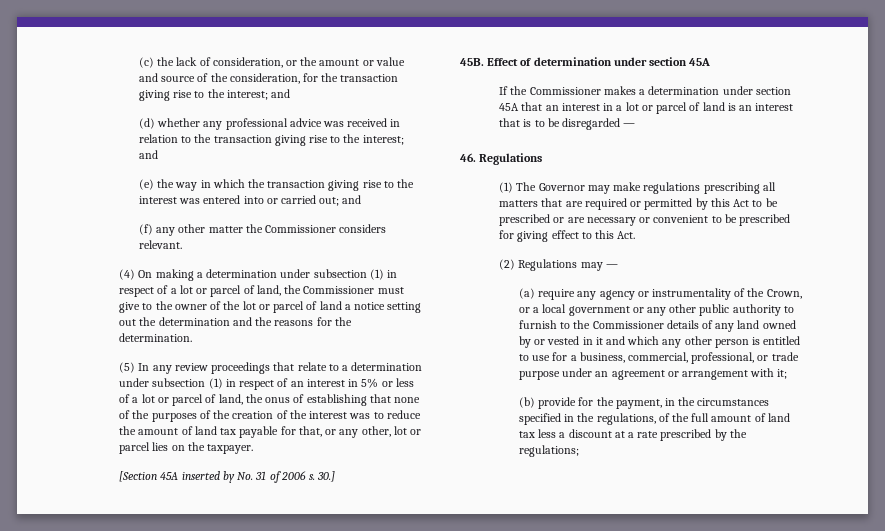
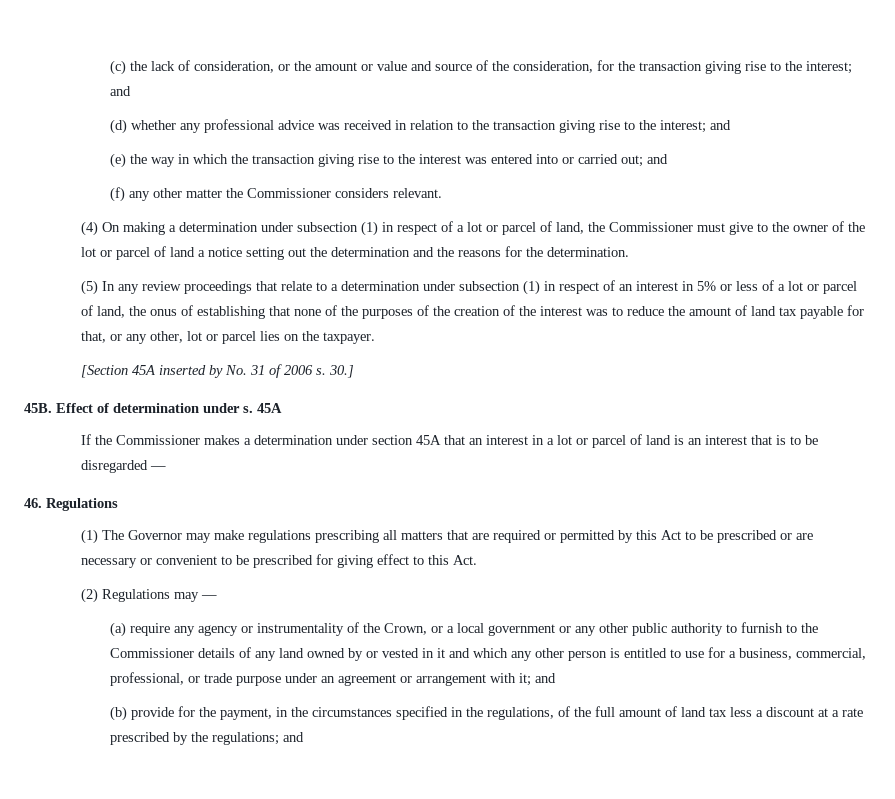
- Effect of determination under section 45A
+ Effect of determination under s. 45A
- (a) require any agency or instrumentality of the Crown, or a local government or any other public authority to furnish to the Commissioner details of any land owned by or vested in it and which any other person is entitled to use for a business, commercial, professional, or trade purpose under an agreement or arrangement with it;
+ (a) require any agency or instrumentality of the Crown, or a local government or any other public authority to furnish to the Commissioner details of any land owned by or vested in it and which any other person is entitled to use for a business, commercial, professional, or trade purpose under an agreement or arrangement with it; and
- (b) provide for the payment, in the circumstances specified in the regulations, of the full amount of land tax less a discount at a rate prescribed by the regulations;
+ (b) provide for the payment, in the circumstances specified in the regulations, of the full amount of land tax less a discount at a rate prescribed by the regulations; and

